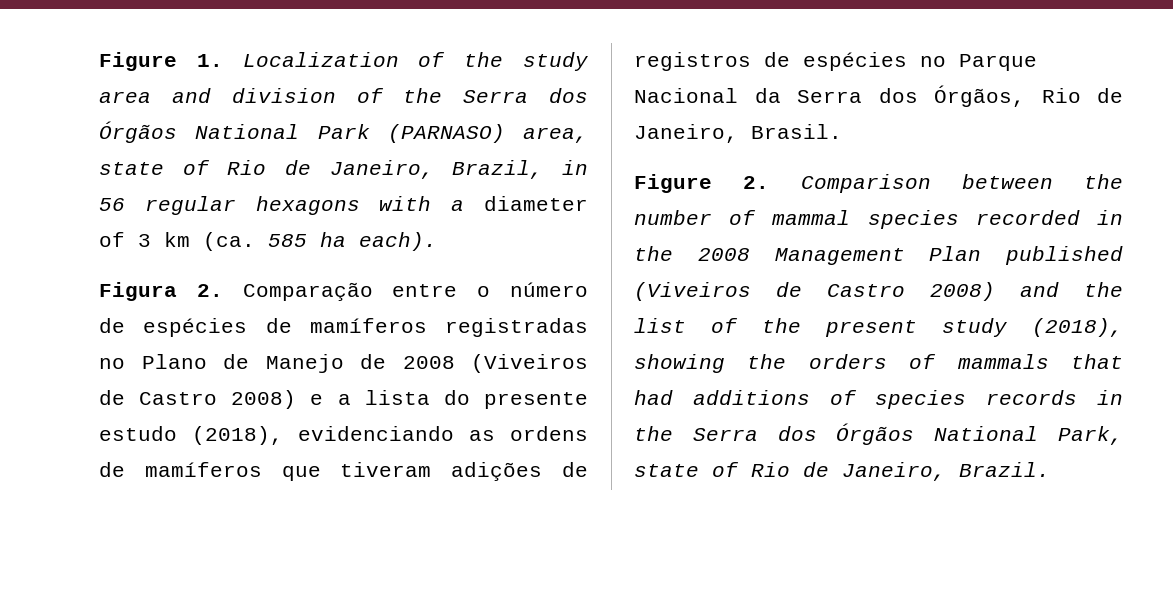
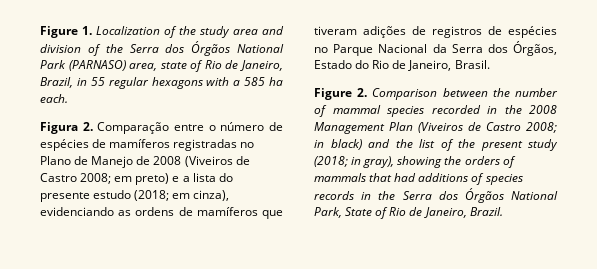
- Figure 1. Localization of the study area and division of the Serra dos Órgãos National Park (PARNASO) area, state of Rio de Janeiro, Brazil, in 56 regular hexagons with a diameter of 3 km (ca. 585 ha each).
+ Figure 1. Localization of the study area and division of the Serra dos Órgãos National Park (PARNASO) area, state of Rio de Janeiro, Brazil, in 55 regular hexagons with a 585 ha each.
- Figura 2. Comparação entre o número de espécies de mamíferos registradas no Plano de Manejo de 2008 (Viveiros de Castro 2008) e a lista do presente estudo (2018), evidenciando as ordens de mamíferos que tiveram adições de registros de espécies no Parque Nacional da Serra dos Órgãos, Rio de Janeiro, Brasil.
+ Figura 2. Comparação entre o número de espécies de mamíferos registradas no Plano de Manejo de 2008 (Viveiros de Castro 2008; em preto) e a lista do presente estudo (2018; em cinza), evidenciando as ordens de mamíferos que tiveram adições de registros de espécies no Parque Nacional da Serra dos Órgãos, Estado do Rio de Janeiro, Brasil.
- Figure 2. Comparison between the number of mammal species recorded in the 2008 Management Plan published (Viveiros de Castro 2008) and the list of the present study (2018), showing the orders of mammals that had additions of species records in the Serra dos Órgãos National Park, state of Rio de Janeiro, Brazil.
+ Figure 2. Comparison between the number of mammal species recorded in the 2008 Management Plan (Viveiros de Castro 2008; in black) and the list of the present study (2018; in gray), showing the orders of mammals that had additions of species records in the Serra dos Órgãos National Park, State of Rio de Janeiro, Brazil.

